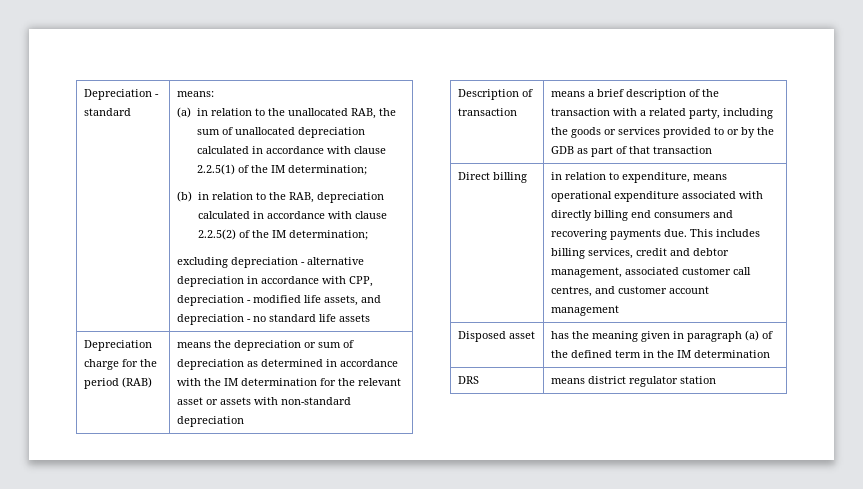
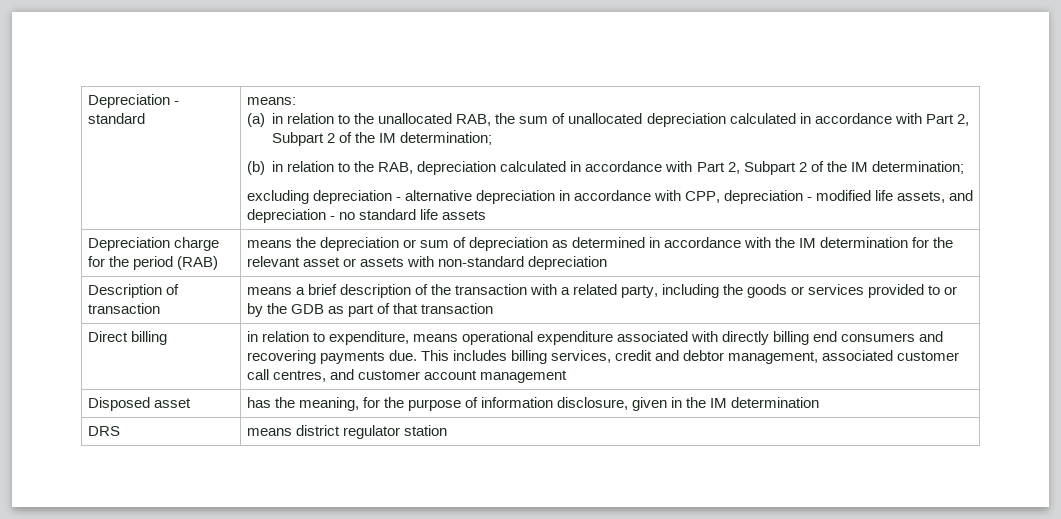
- (a) in relation to the unallocated RAB, the sum of unallocated depreciation calculated in accordance with clause 2.2.5(1) of the IM determination;
+ (a) in relation to the unallocated RAB, the sum of unallocated depreciation calculated in accordance with Part 2, Subpart 2 of the IM determination;
- (b) in relation to the RAB, depreciation calculated in accordance with clause 2.2.5(2) of the IM determination;
+ (b) in relation to the RAB, depreciation calculated in accordance with Part 2, Subpart 2 of the IM determination;
- Disposed asset | has the meaning given in paragraph (a) of the defined term in the IM determination
+ Disposed asset | has the meaning, for the purpose of information disclosure, given in the IM determination

